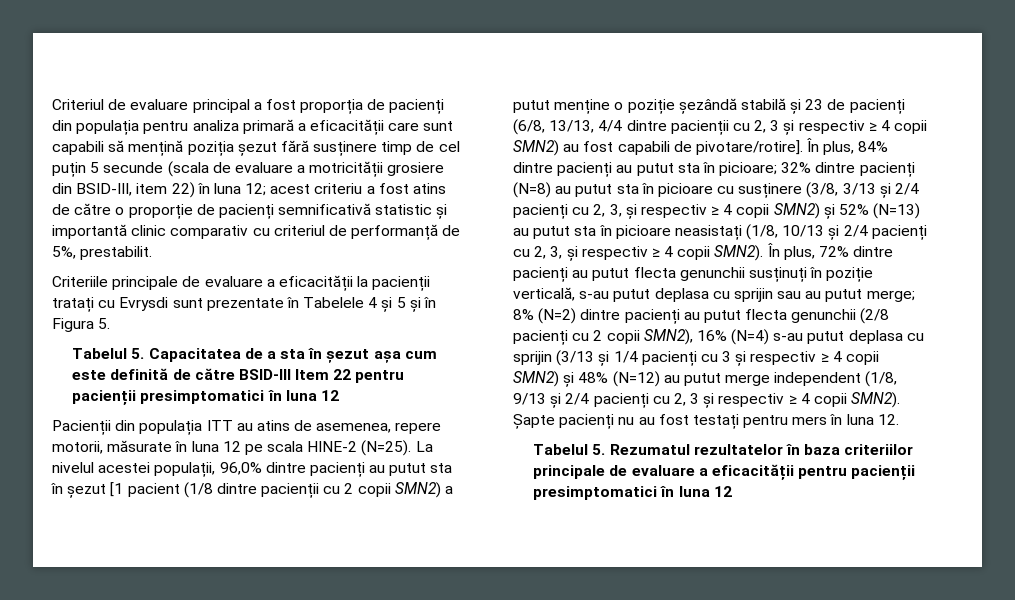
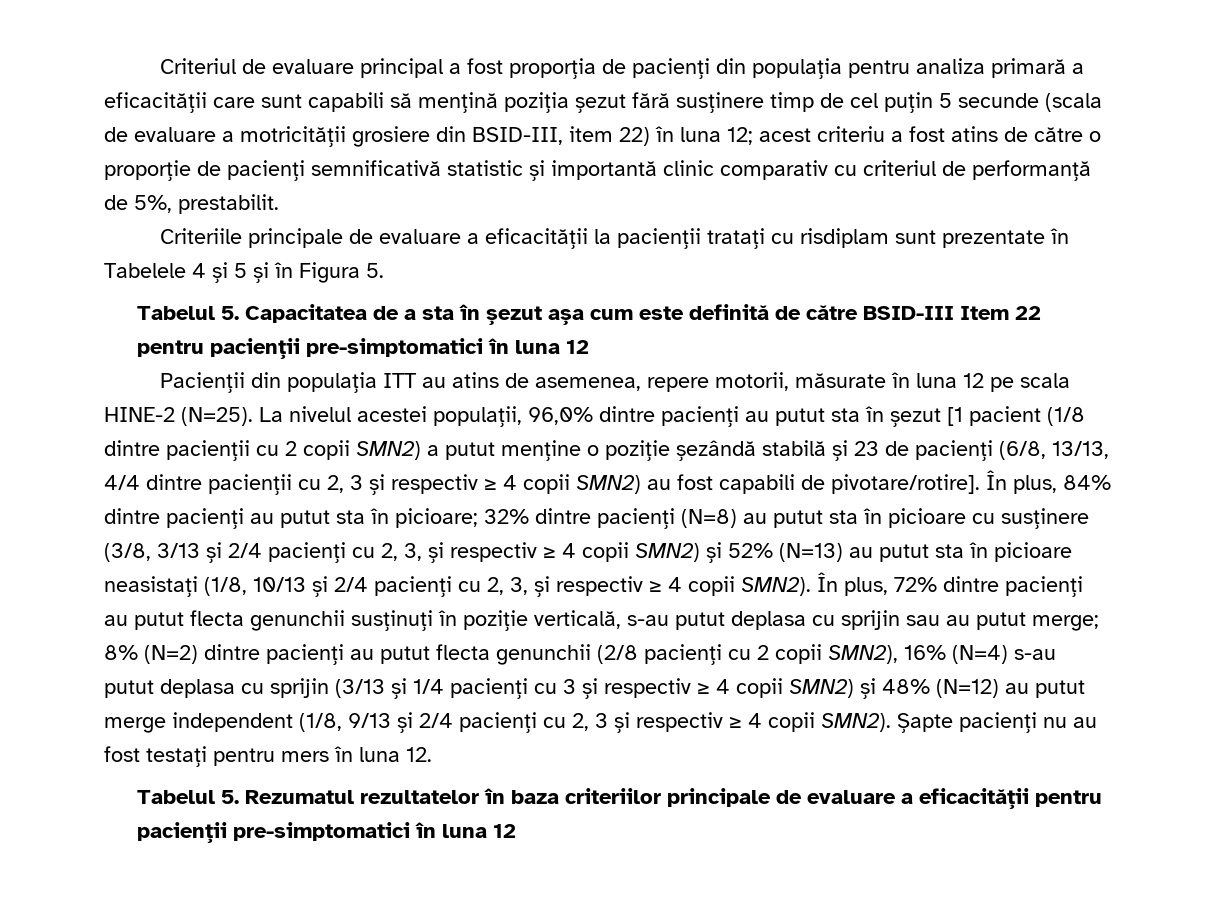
- Criteriile principale de evaluare a eficacității la pacienții tratați cu Evrysdi sunt prezentate în Tabelele 4 și 5 și în Figura 5.
+ Criteriile principale de evaluare a eficacității la pacienții tratați cu risdiplam sunt prezentate în Tabelele 4 și 5 și în Figura 5.
- Tabelul 5. Capacitatea de a sta în șezut așa cum este definită de către BSID-III Item 22 pentru pacienții presimptomatici în luna 12
+ Tabelul 5. Capacitatea de a sta în șezut așa cum este definită de către BSID-III Item 22 pentru pacienții pre-simptomatici în luna 12
- Tabelul 5. Rezumatul rezultatelor în baza criteriilor principale de evaluare a eficacității pentru pacienții presimptomatici în luna 12
+ Tabelul 5. Rezumatul rezultatelor în baza criteriilor principale de evaluare a eficacității pentru pacienții pre-simptomatici în luna 12

